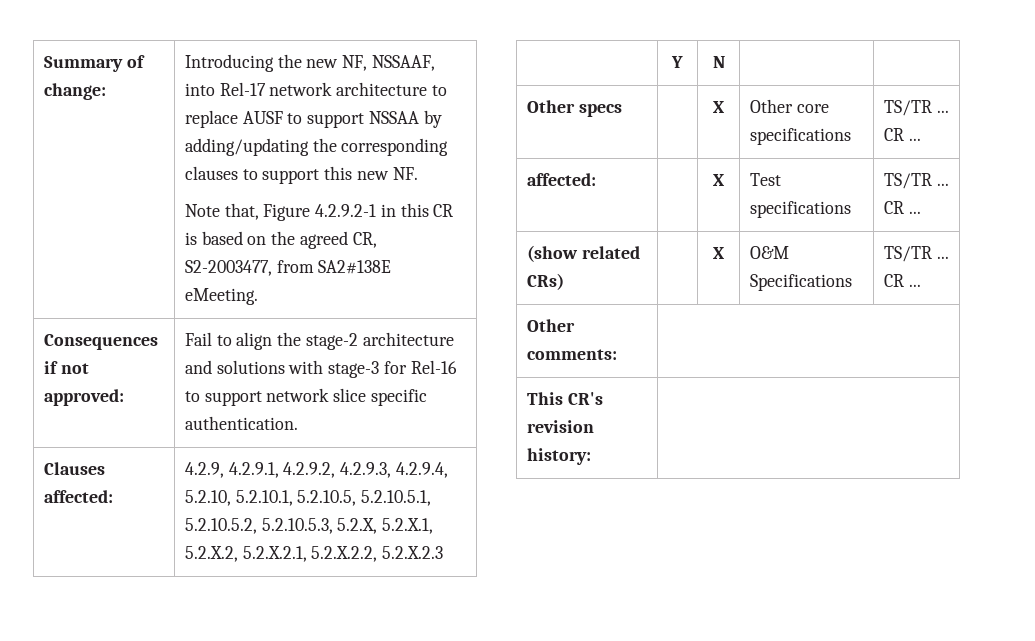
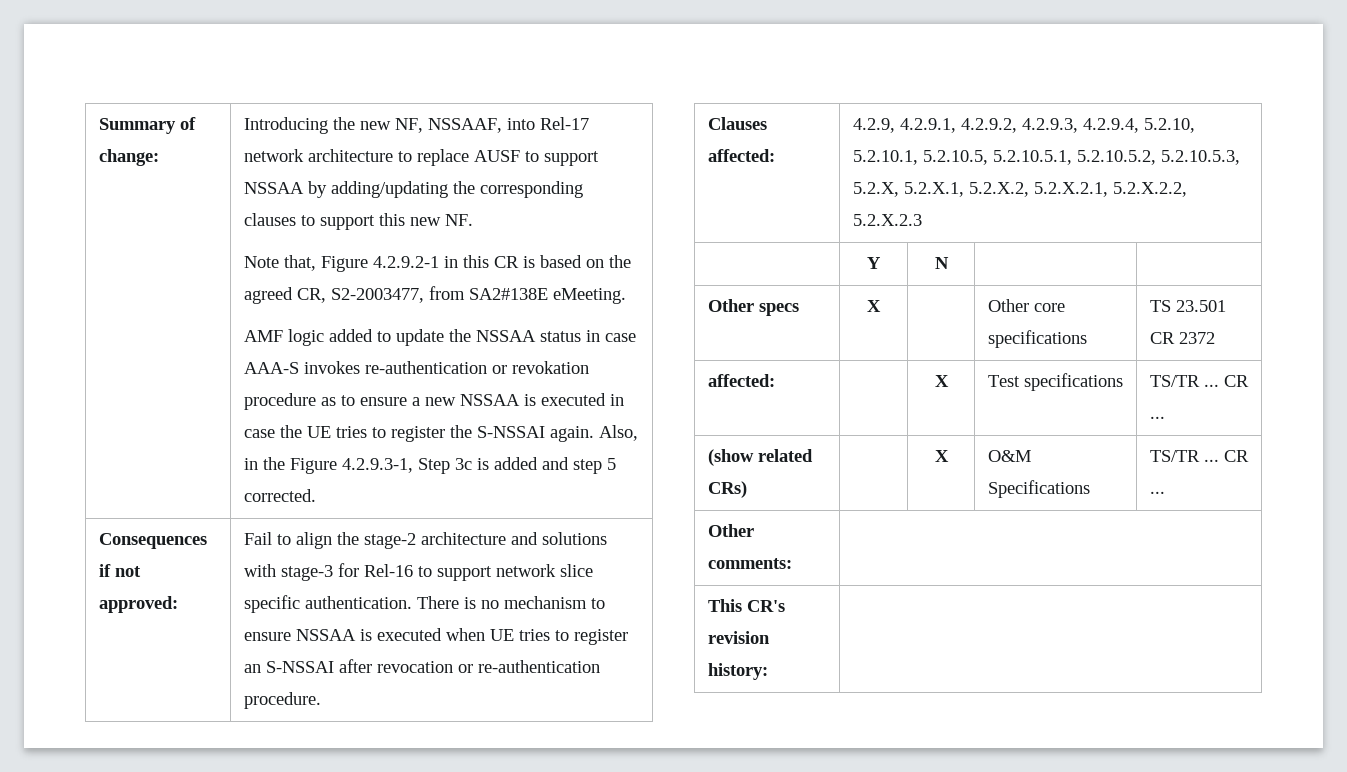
+ AMF logic added to update the NSSAA status in case AAA-S invokes re-authentication or revokation procedure as to ensure a new NSSAA is executed in case the UE tries to register the S-NSSAI again. Also, in the Figure 4.2.9.3-1, Step 3c is added and step 5 corrected.
+ There is no mechanism to ensure NSSAA is executed when UE tries to register an S-NSSAI after revocation or re-authentication procedure.
- Other specs | | X | Other core specifications | TS/TR ... CR ...
+ Other specs | X | | Other core specifications | TS 23.501 CR 2372

